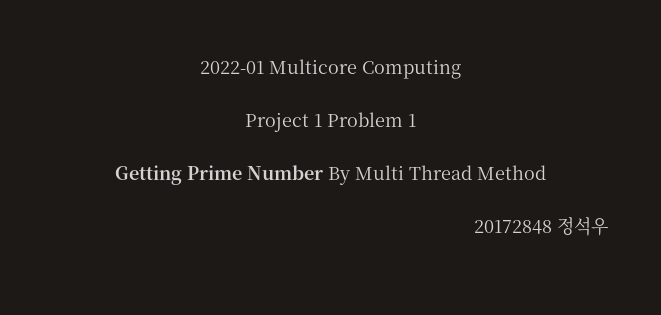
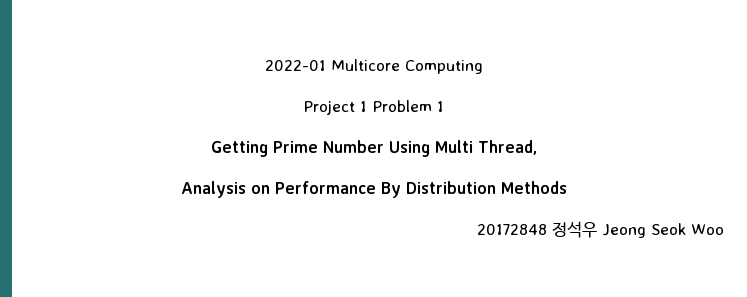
- Getting Prime Number By Multi Thread Method
+ Getting Prime Number Using Multi Thread,
+ Analysis on Performance By Distribution Methods
- 20172848 정석우
+ 20172848 정석우 Jeong Seok Woo

